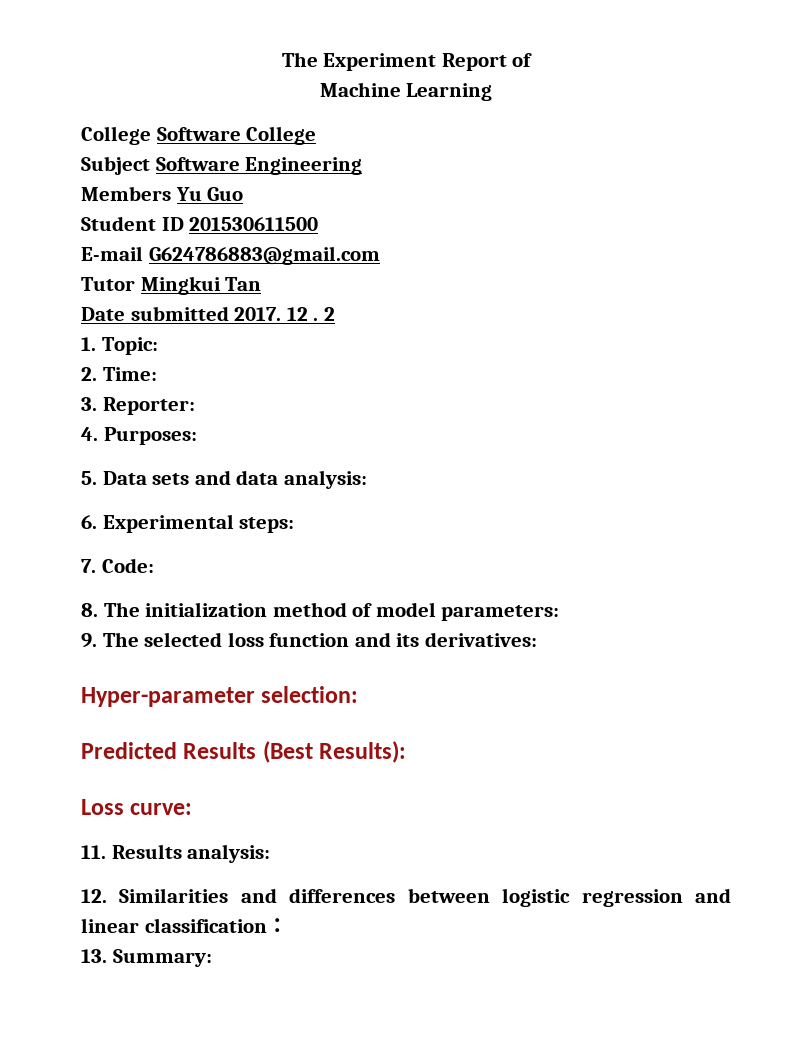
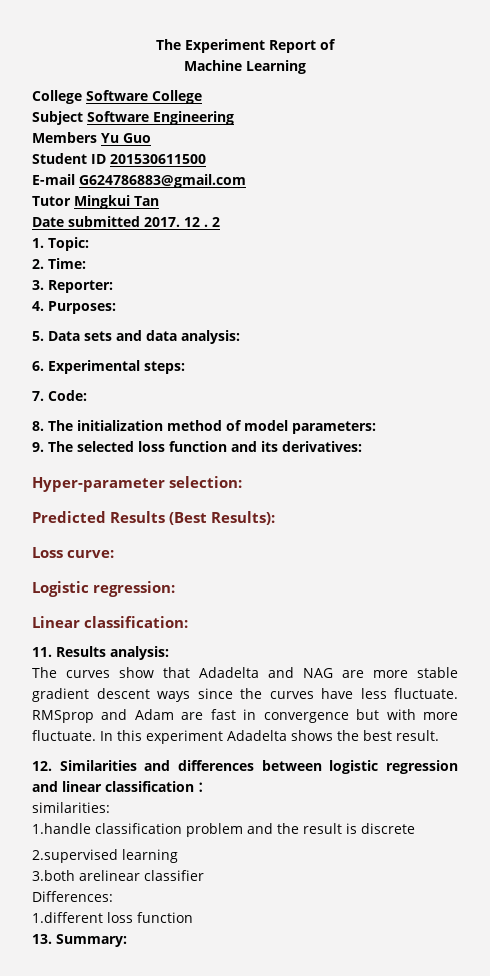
+ Logistic regression:
+ Linear classification:
+ The curves show that Adadelta and NAG are more stable gradient descent ways since the curves have less fluctuate. RMSprop and Adam are fast in convergence but with more fluctuate. In this experiment Adadelta shows the best result.
+ similarities:
+ 1.handle classification problem and the result is discrete
+ 2.supervised learning
+ 3.both arelinear classifier
+ Differences:
+ 1.different loss function

